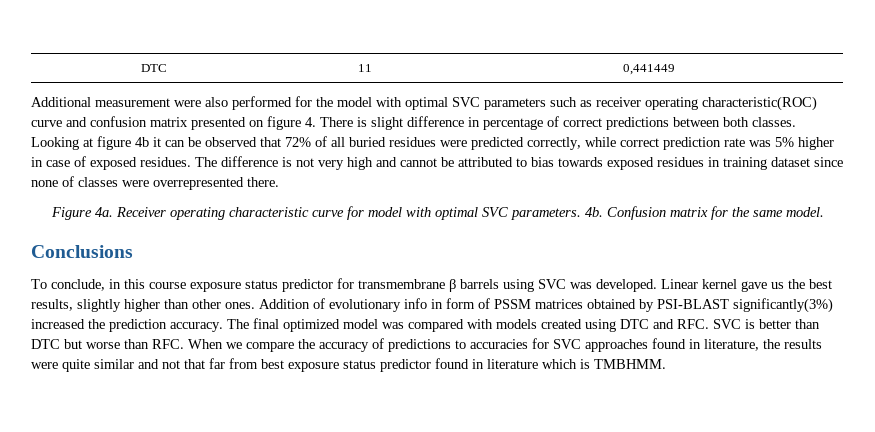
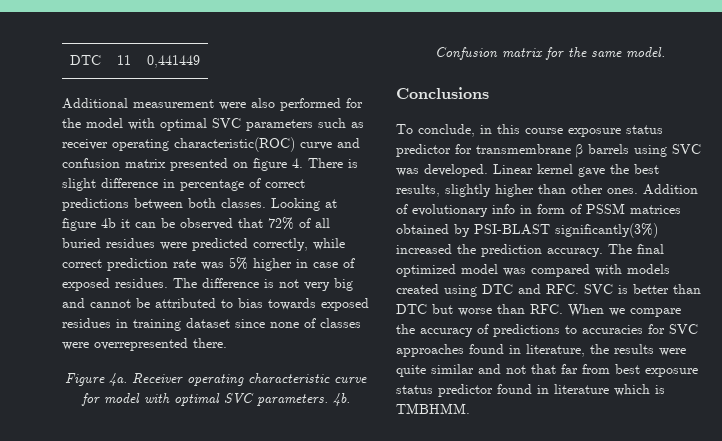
- The difference is not very high and cannot be attributed to bias towards exposed residues in training dataset since none of classes were overrepresented there.
+ The difference is not very big and cannot be attributed to bias towards exposed residues in training dataset since none of classes were overrepresented there.
- Linear kernel gave us the best results, slightly higher than other ones.
+ Linear kernel gave the best results, slightly higher than other ones.

